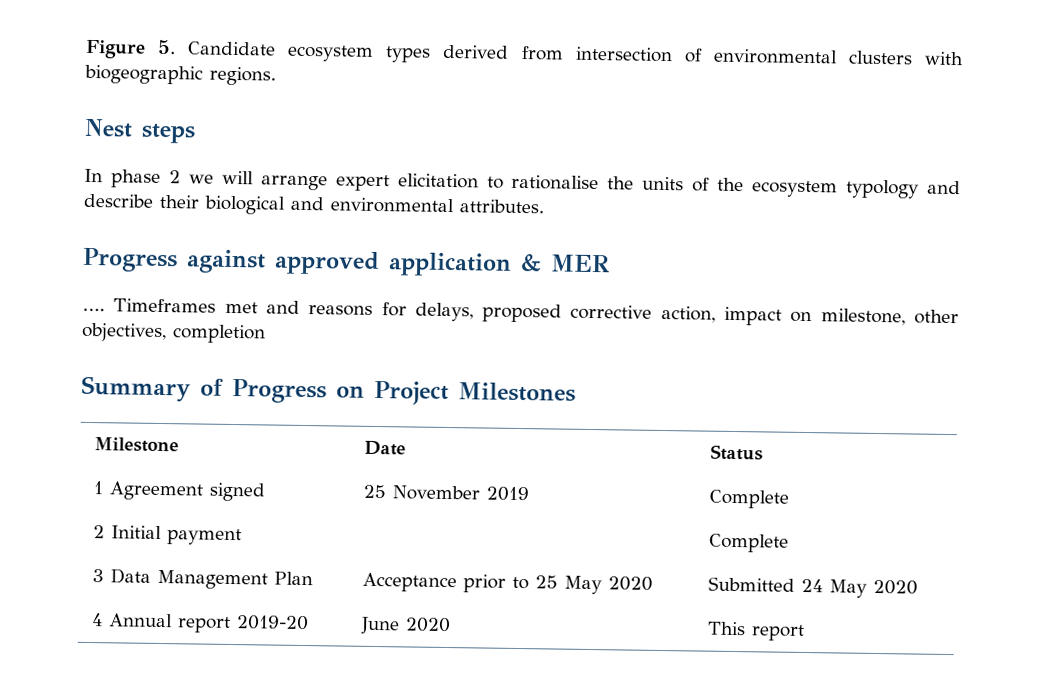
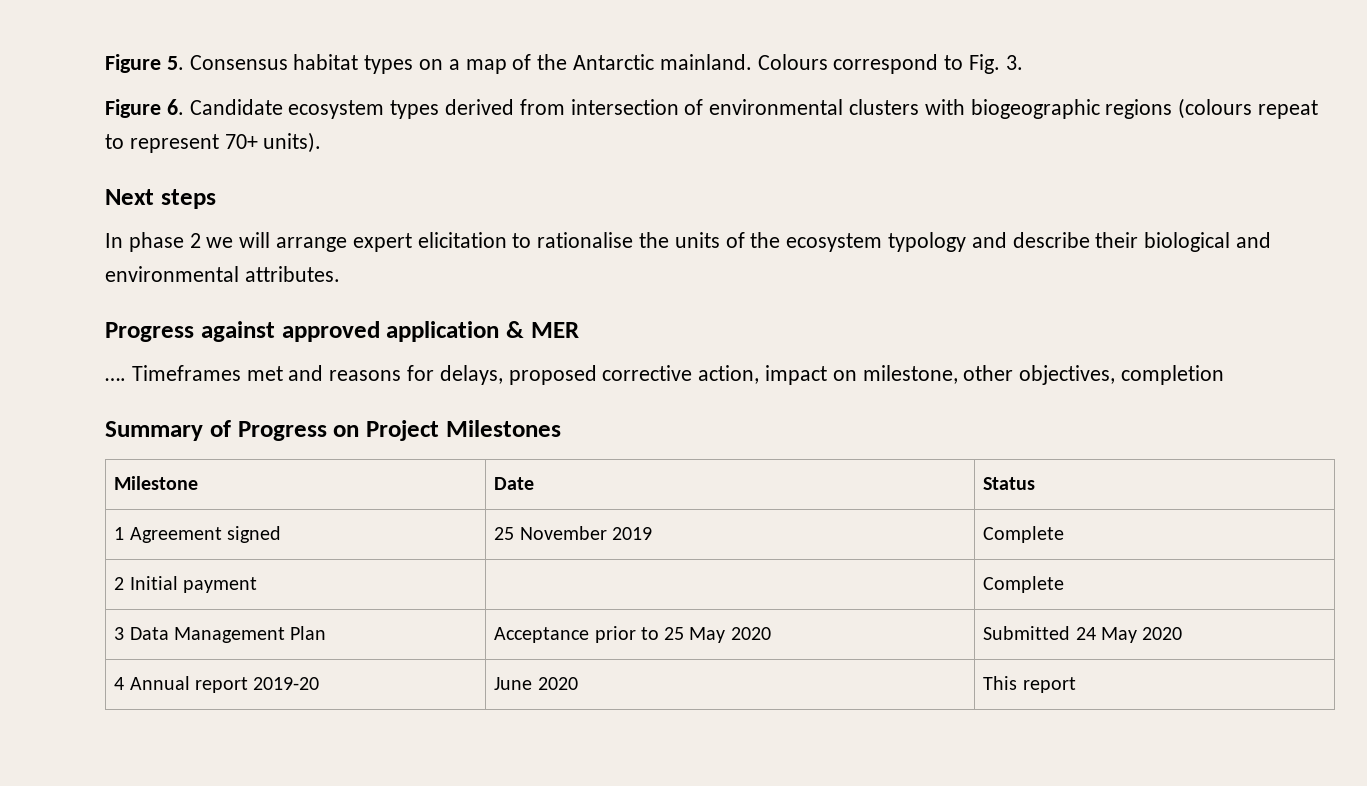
- Figure 5. Candidate ecosystem types derived from intersection of environmental clusters with biogeographic regions.
- Nest steps
+ Figure 5. Consensus habitat types on a map of the Antarctic mainland. Colours correspond to Fig. 3.
+ Figure 6. Candidate ecosystem types derived from intersection of environmental clusters with biogeographic regions (colours repeat to represent 70+ units).
+ Next steps

